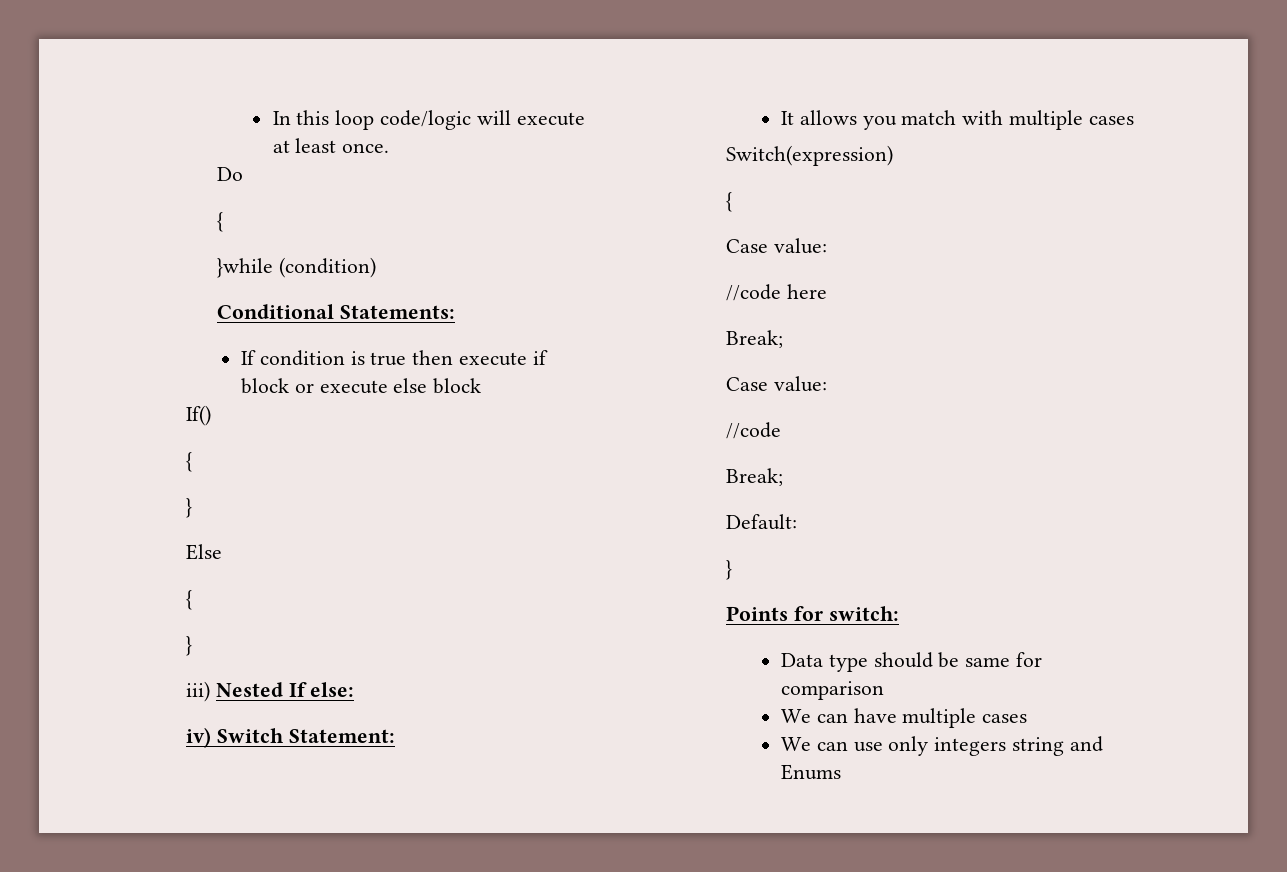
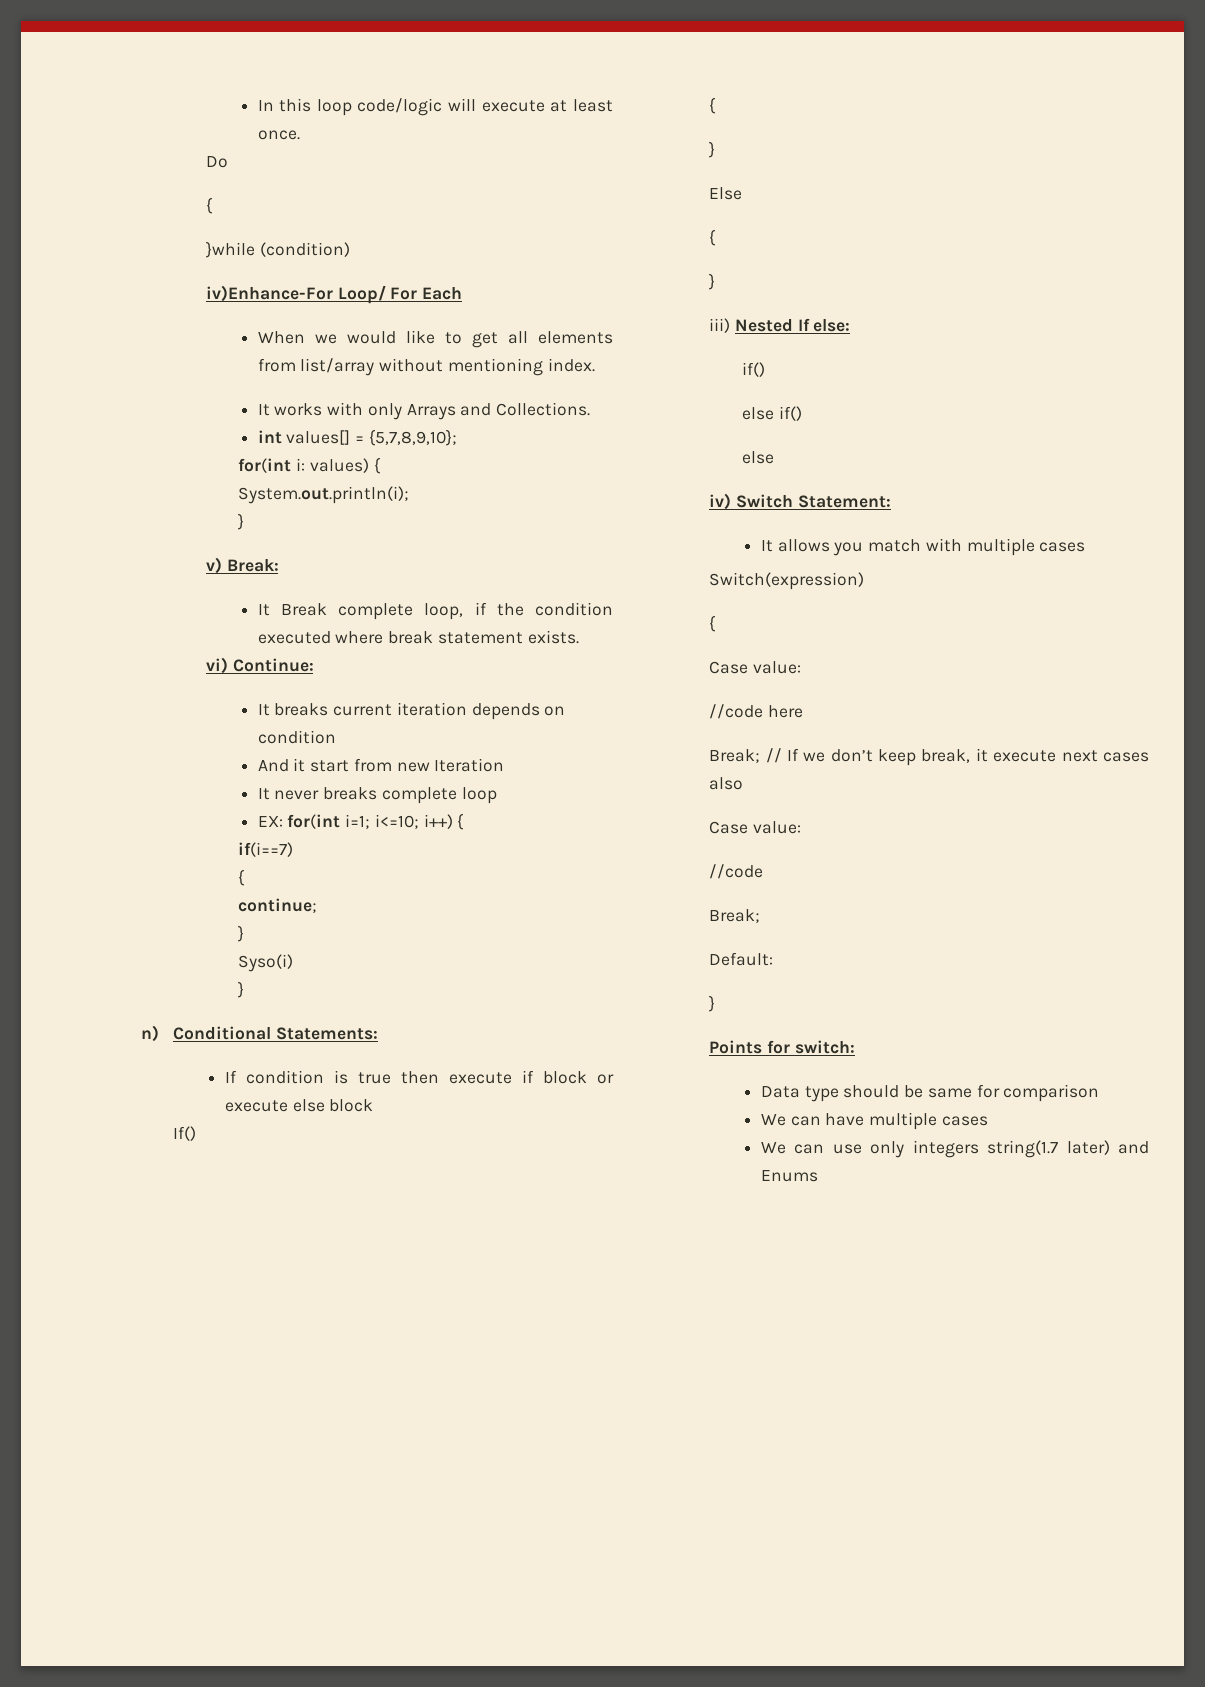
- Conditional Statements:
+ iv)Enhance-For Loop/ For Each
+ When we would like to get all elements from list/array without mentioning index.
+ It works with only Arrays and Collections.
+ int values[] = {5,7,8,9,10};
+ for(int i: values) {
+ System.out.println(i);
+ }
+ v) Break:
+ It Break complete loop, if the condition executed where break statement exists.
+ vi) Continue:
+ It breaks current iteration depends on condition
+ And it start from new Iteration
+ It never breaks complete loop
+ EX: for(int i=1; i<=10; i++) {
+ if(i==7)
+ {
+ continue;
+ }
+ Syso(i)
+ }
+ n) Conditional Statements:
  iii) Nested If else:
+ if()
+ else if()
+ else
  //code here
- Break;
+ Break; // If we don’t keep break, it execute next cases also
- We can use only integers string and Enums
+ We can use only integers string(1.7 later) and Enums

